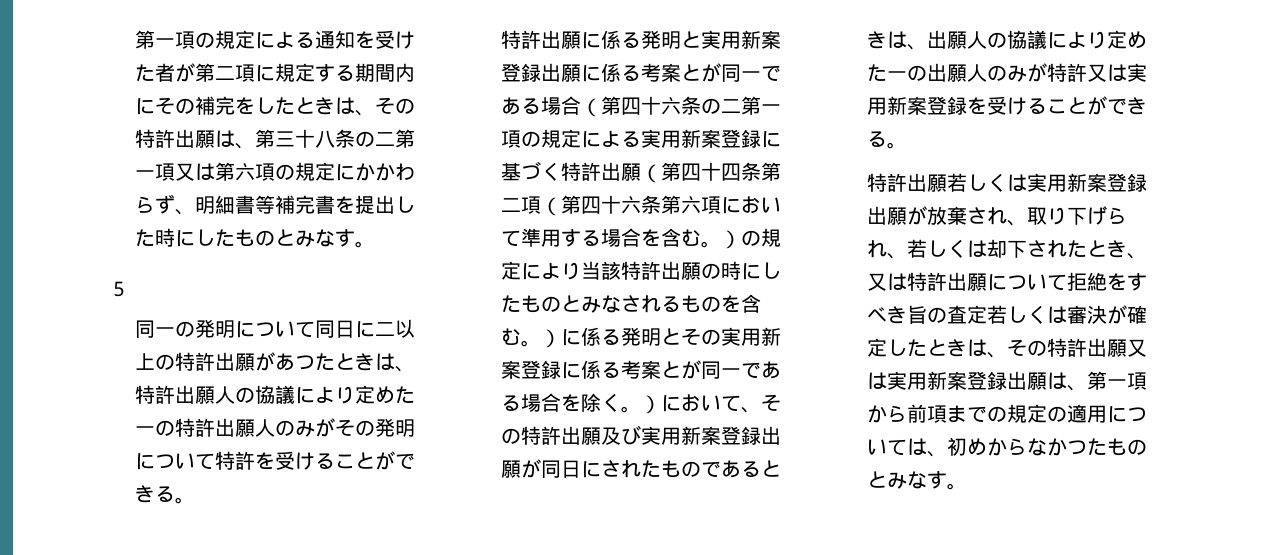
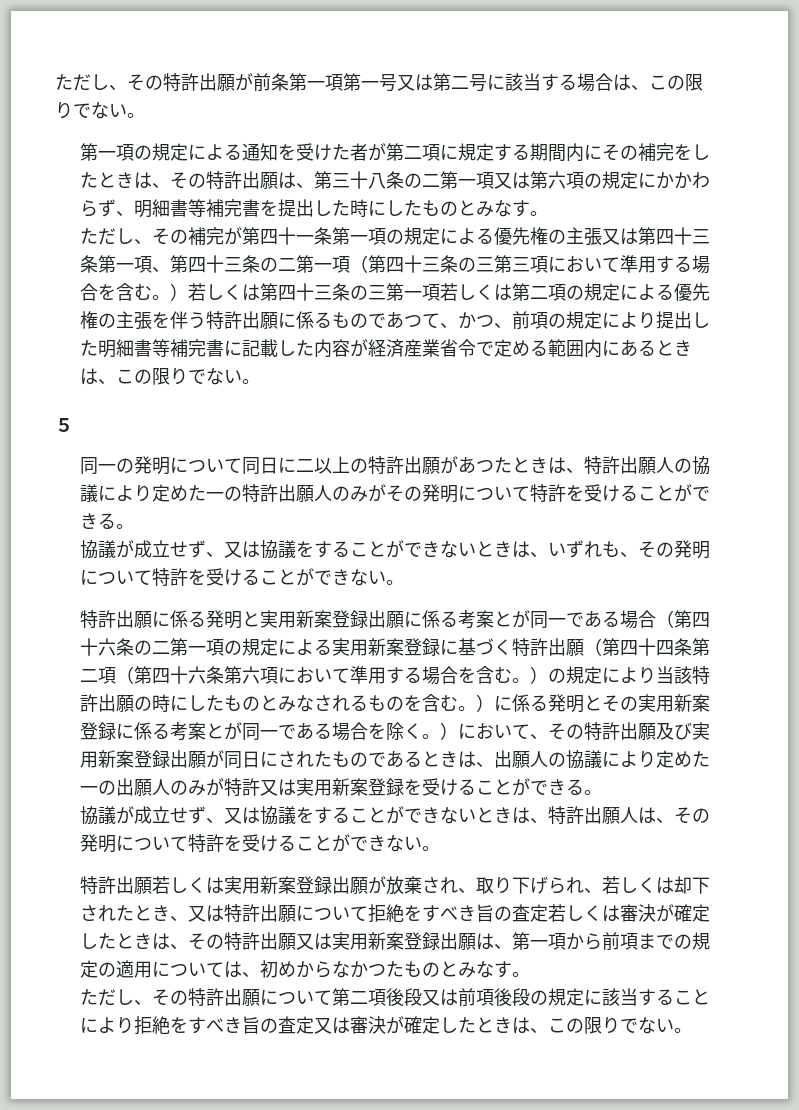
+ ただし、その特許出願が前条第一項第一号又は第二号に該当する場合は、この限りでない。
+ ただし、その補完が第四十一条第一項の規定による優先権の主張又は第四十三条第一項、第四十三条の二第一項（第四十三条の三第三項において準用する場合を含む。）若しくは第四十三条の三第一項若しくは第二項の規定による優先権の主張を伴う特許出願に係るものであつて、かつ、前項の規定により提出した明細書等補完書に記載した内容が経済産業省令で定める範囲内にあるときは、この限りでない。
+ 協議が成立せず、又は協議をすることができないときは、いずれも、その発明について特許を受けることができない。
+ 協議が成立せず、又は協議をすることができないときは、特許出願人は、その発明について特許を受けることができない。
+ ただし、その特許出願について第二項後段又は前項後段の規定に該当することにより拒絶をすべき旨の査定又は審決が確定したときは、この限りでない。

